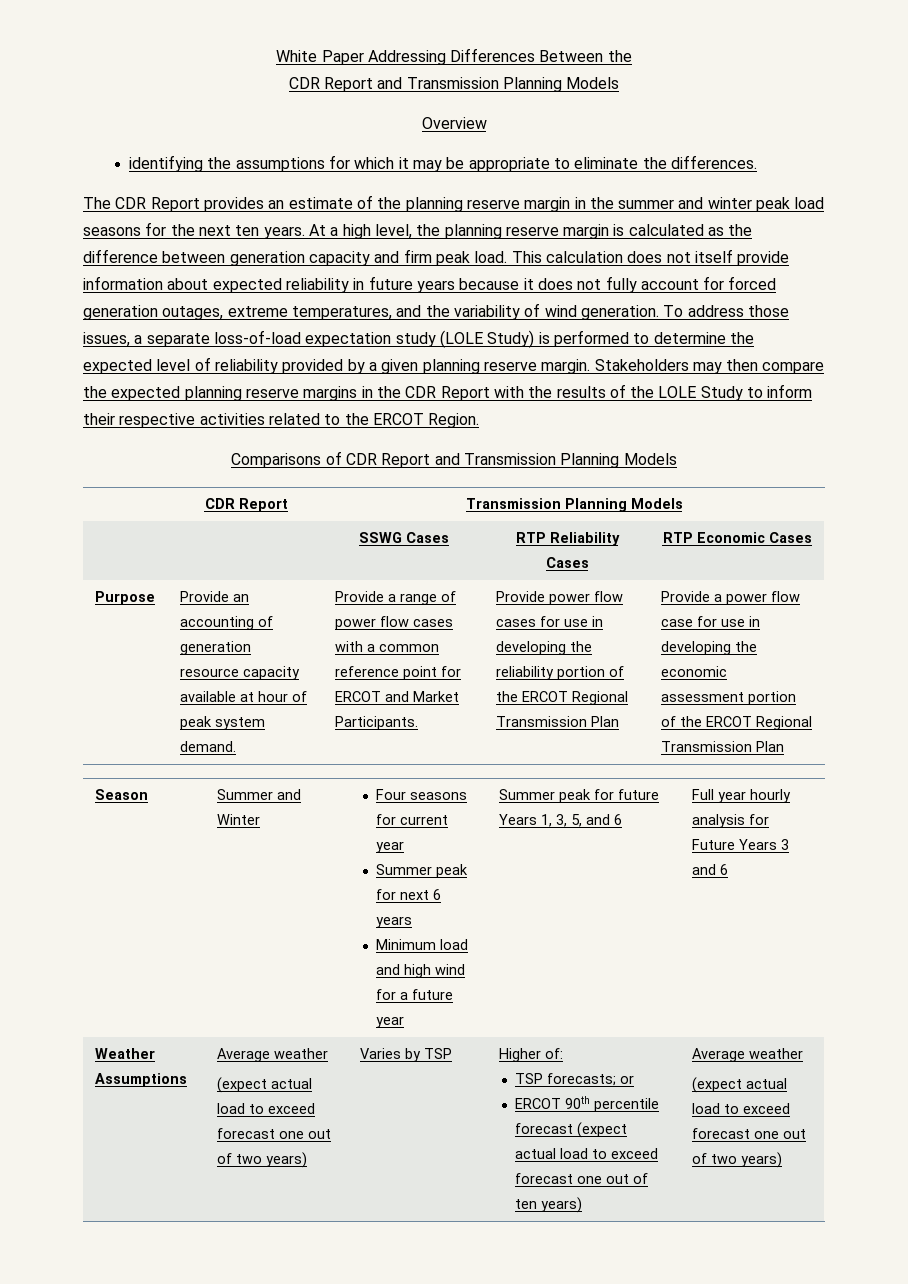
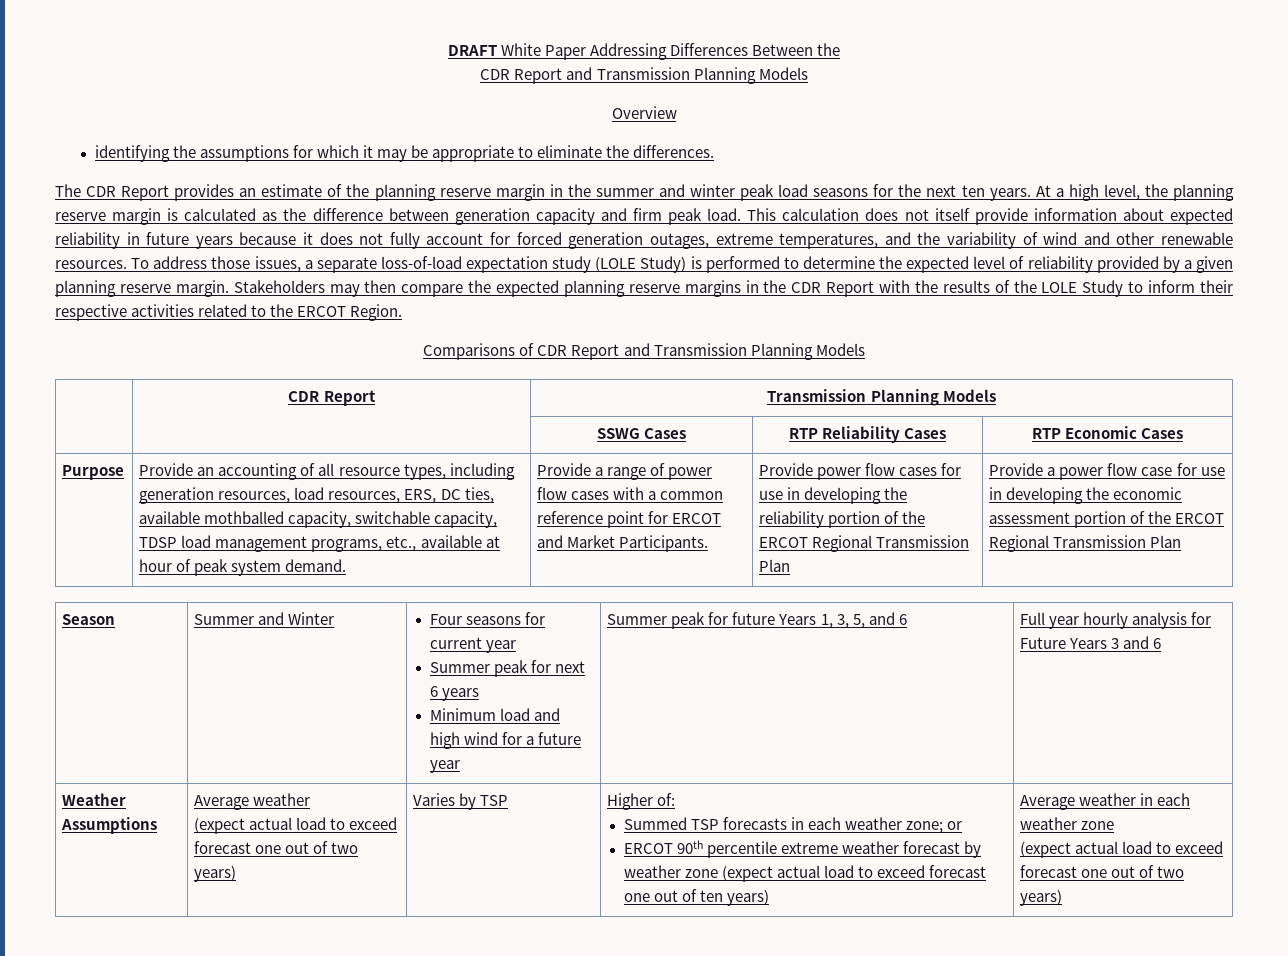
- White Paper Addressing Differences Between the
+ DRAFT White Paper Addressing Differences Between the
- This calculation does not itself provide information about expected reliability in future years because it does not fully account for forced generation outages, extreme temperatures, and the variability of wind generation.
+ This calculation does not itself provide information about expected reliability in future years because it does not fully account for forced generation outages, extreme temperatures, and the variability of wind and other renewable resources.
- Provide an accounting of generation resource capacity available at hour of peak system demand.
+ Provide an accounting of all resource types, including generation resources, load resources, ERS, DC ties, available mothballed capacity, switchable capacity, TDSP load management programs, etc., available at hour of peak system demand.
- TSP forecasts; or
- ERCOT 90th percentile forecast (expect actual load to exceed forecast one out of ten years) | Average weather
+ Summed TSP forecasts in each weather zone; or
+ ERCOT 90th percentile extreme weather forecast by weather zone (expect actual load to exceed forecast one out of ten years) | Average weather in each weather zone

